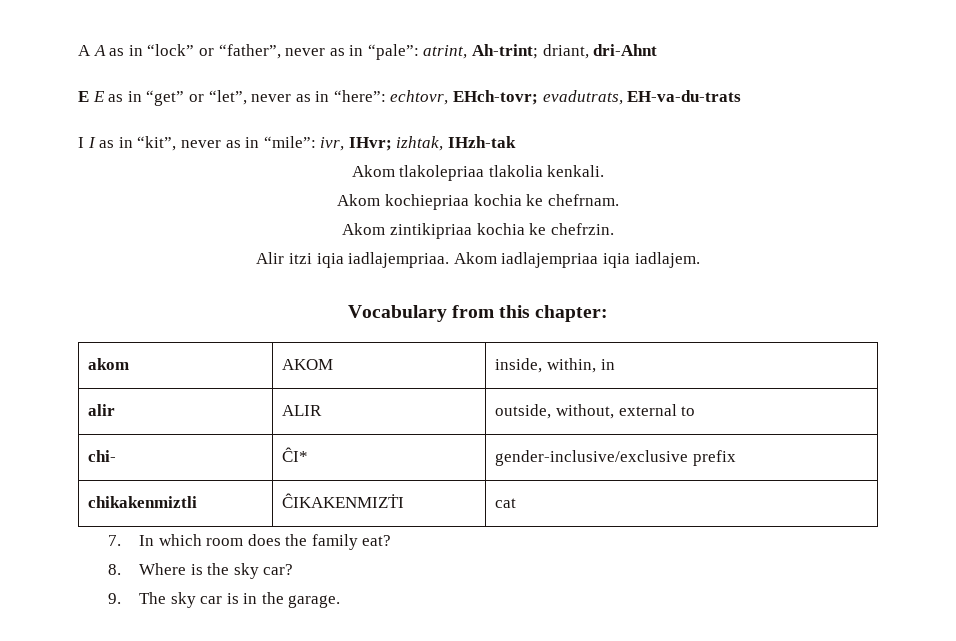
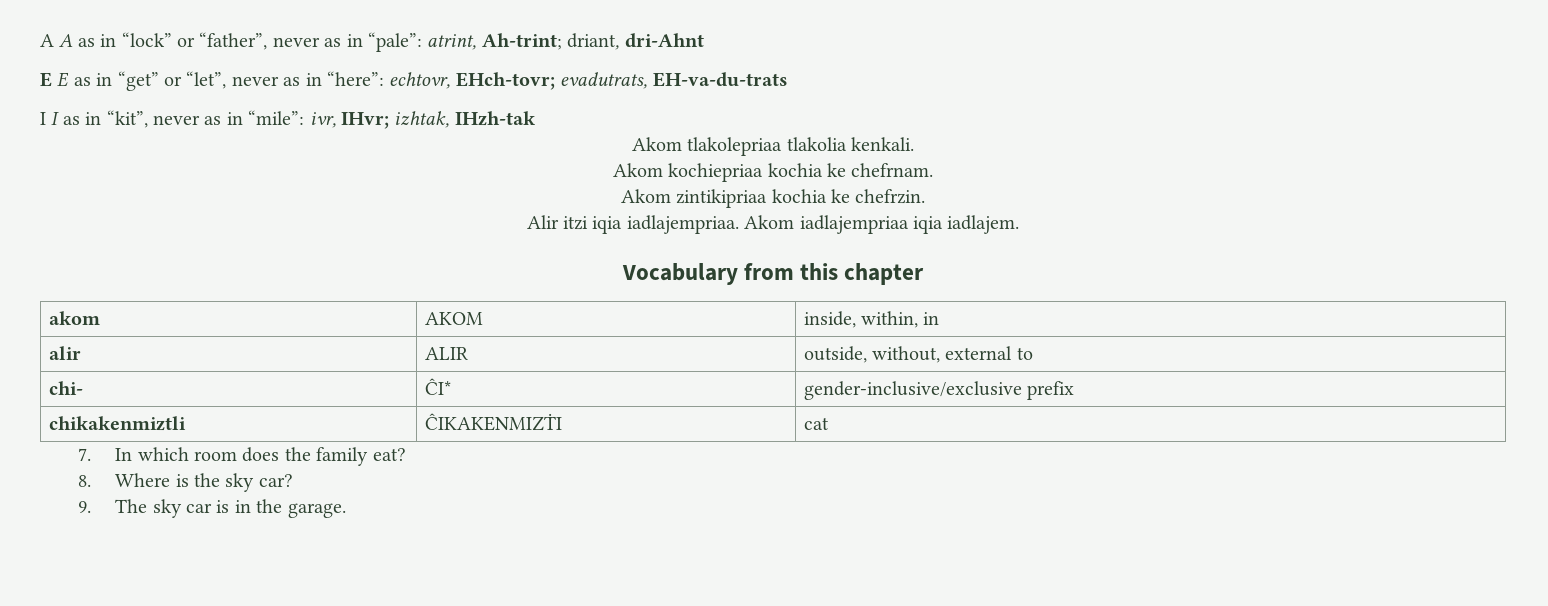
- Vocabulary from this chapter:
+ Vocabulary from this chapter

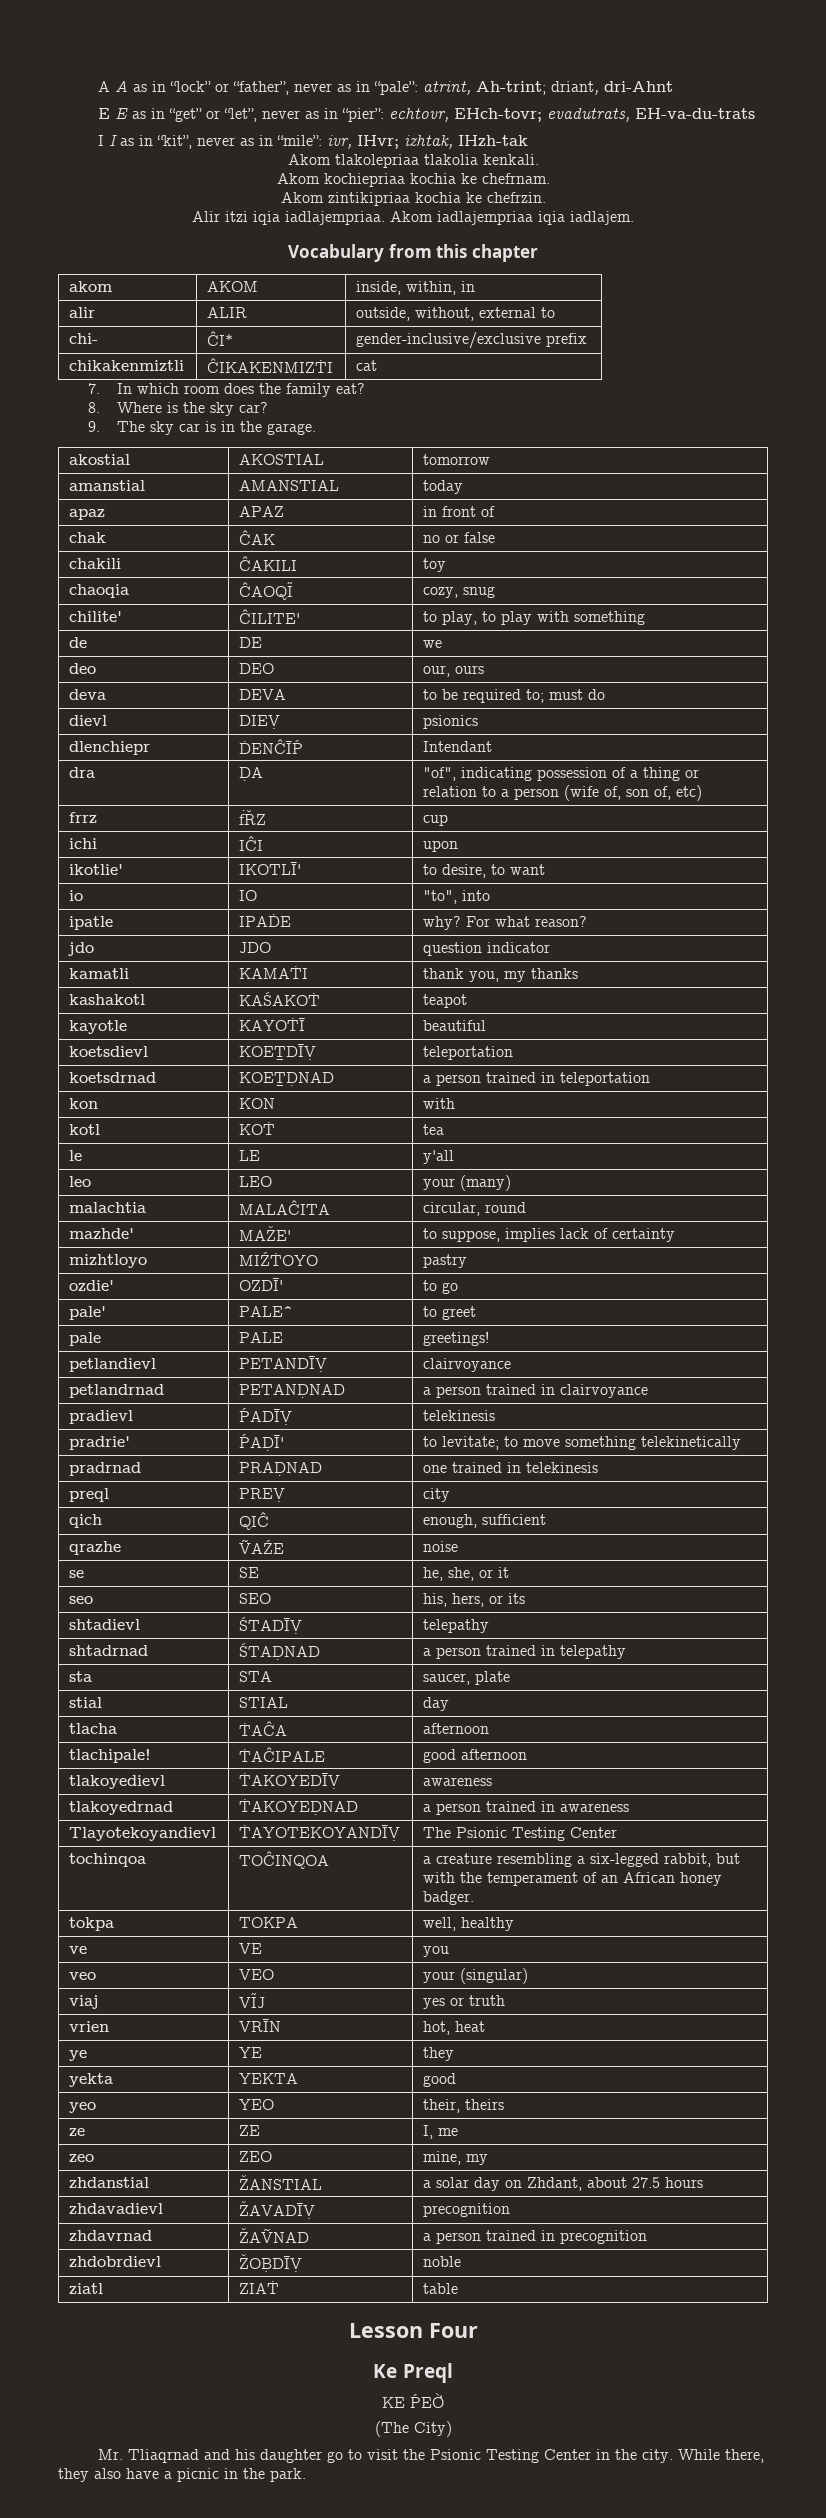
- E E as in “get” or “let”, never as in “here”: echtovr, EHch-tovr; evadutrats, EH-va-du-trats
+ E E as in “get” or “let”, never as in “pier”: echtovr, EHch-tovr; evadutrats, EH-va-du-trats
+ akostial | AKOSTIAL | tomorrow
+ amanstial | AMANSTIAL | today
+ apaz | APAZ | in front of
+ chak | ĈAK | no or false
+ chakili | ĈAKILI | toy
+ chaoqia | ĈAOQĨ | cozy, snug
+ chilite' | ĈILITE' | to play, to play with something
+ de | DE | we
+ deo | DEO | our, ours
+ deva | DEVA | to be required to; must do
+ dievl | DIEṾ | psionics
+ dlenchiepr | ḊENĈĪṔ | Intendant
+ dra | ḌA | "of", indicating possession of a thing or relation to a person (wife of, son of, etc)
+ frrz | ḟŘZ | cup
+ ichi | IĈI | upon
+ ikotlie' | IKOTLĪ' | to desire, to want
+ io | IO | "to", into
+ ipatle | IPAḊE | why? For what reason?
+ jdo | JDO | question indicator
+ kamatli | KAMAṪI | thank you, my thanks
+ kashakotl | KAŚAKOṪ | teapot
+ kayotle | KAYOṪĪ | beautiful
+ koetsdievl | KOEṮDĪṾ | teleportation
+ koetsdrnad | KOEṮḌNAD | a person trained in teleportation
+ kon | KON | with
+ kotl | KOṪ | tea
+ le | LE | y'all
+ leo | LEO | your (many)
+ malachtia | MALAĈITA | circular, round
+ mazhde' | MAŽE' | to suppose, implies lack of certainty
+ mizhtloyo | MIŹṪOYO | pastry
+ ozdie' | OZDĪ' | to go
+ pale' | PALE^ | to greet
+ pale | PALE | greetings!
+ petlandievl | PETANDĪṾ | clairvoyance
+ petlandrnad | PETANḌNAD | a person trained in clairvoyance
+ pradievl | ṔADĪṾ | telekinesis
+ pradrie' | ṔAḌĪ' | to levitate; to move something telekinetically
+ pradrnad | PRAḌNAD | one trained in telekinesis
+ preql | PREṾ | city
+ qich | QIĈ | enough, sufficient
+ qrazhe | ṼAŹE | noise
+ se | SE | he, she, or it
+ seo | SEO | his, hers, or its
+ shtadievl | ŚTADĪṾ | telepathy
+ shtadrnad | ŚTAḌNAD | a person trained in telepathy
+ sta | STA | saucer, plate
+ stial | STIAL | day
+ tlacha | ṪAĈA | afternoon
+ tlachipale! | ṪAĈIPALE | good afternoon
+ tlakoyedievl | ṪAKOYEDĪṾ | awareness
+ tlakoyedrnad | ṪAKOYEḌNAD | a person trained in awareness
+ Tlayotekoyandievl | ṪAYOTEKOYANDĪṾ | The Psionic Testing Center
+ tochinqoa | TOĈINQOA | a creature resembling a six-legged rabbit, but with the temperament of an African honey badger.
+ tokpa | TOKPA | well, healthy
+ ve | VE | you
+ veo | VEO | your (singular)
+ viaj | VĨJ | yes or truth
+ vrien | VRĪN | hot, heat
+ ye | YE | they
+ yekta | YEKTA | good
+ yeo | YEO | their, theirs
+ ze | ZE | I, me
+ zeo | ZEO | mine, my
+ zhdanstial | ŽANSTIAL | a solar day on Zhdant, about 27.5 hours
+ zhdavadievl | ŽAVADĪṾ | precognition
+ zhdavrnad | ŽAṼNAD | a person trained in precognition
+ zhdobrdievl | ŽOḄDĪṾ | noble
+ ziatl | ZIAṪ | table
+ Lesson Four
+ Ke Preql
+ KE ṔEỜ
+ (The City)
+ Mr. Tliaqrnad and his daughter go to visit the Psionic Testing Center in the city. While there, they also have a picnic in the park.

